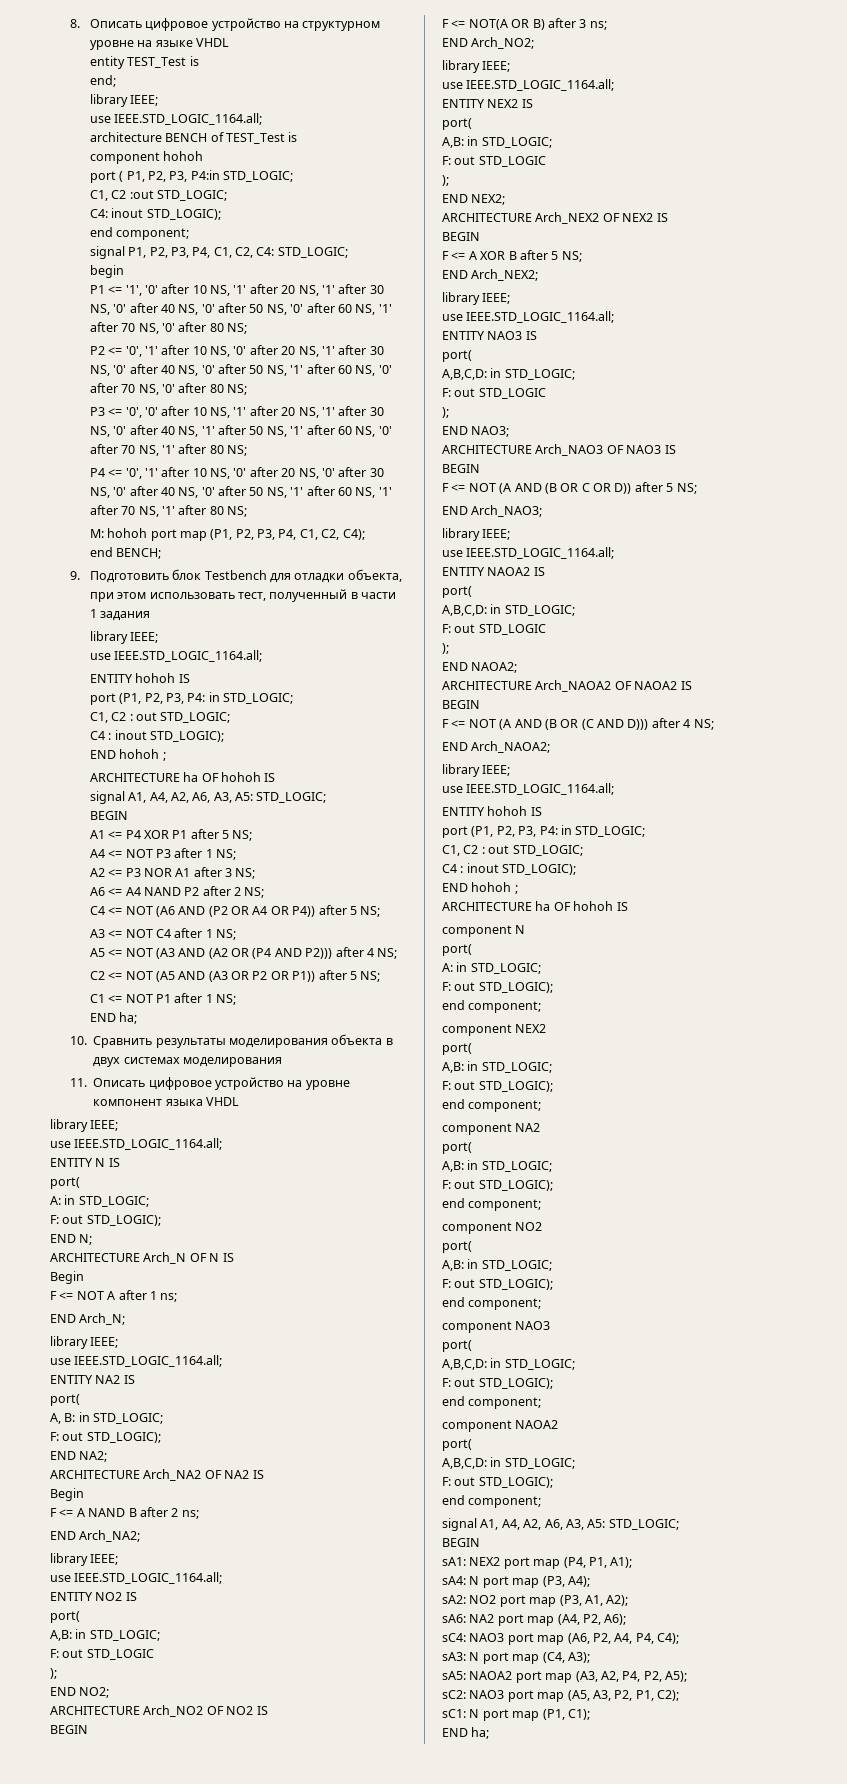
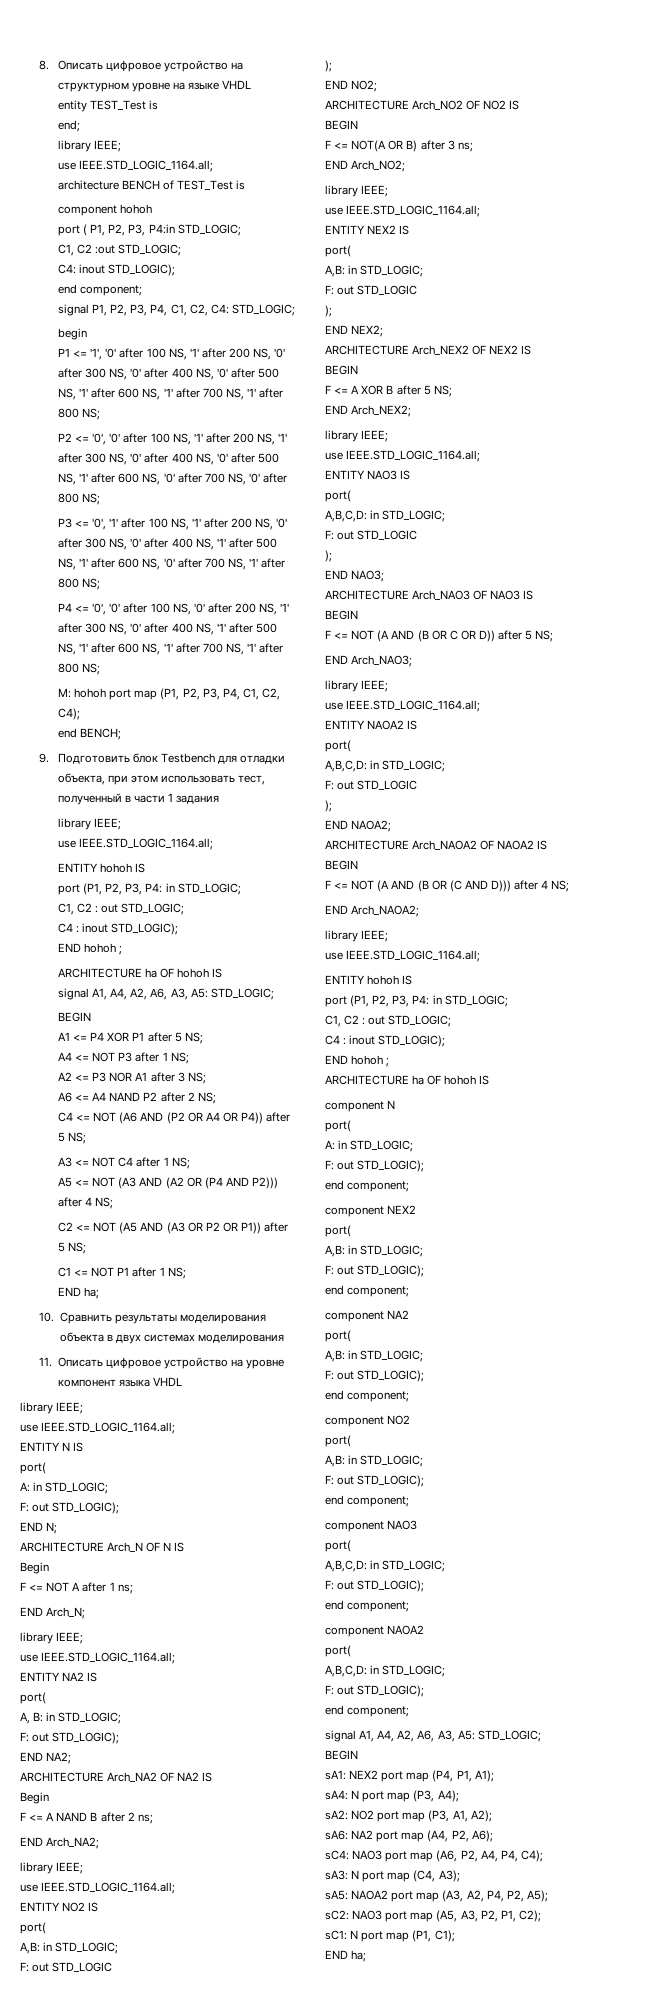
- P1 <= '1', '0' after 10 NS, '1' after 20 NS, '1' after 30 NS, '0' after 40 NS, '0' after 50 NS, '0' after 60 NS, '1' after 70 NS, '0' after 80 NS;
- P2 <= '0', '1' after 10 NS, '0' after 20 NS, '1' after 30 NS, '0' after 40 NS, '0' after 50 NS, '1' after 60 NS, '0' after 70 NS, '0' after 80 NS;
- P3 <= '0', '0' after 10 NS, '1' after 20 NS, '1' after 30 NS, '0' after 40 NS, '1' after 50 NS, '1' after 60 NS, '0' after 70 NS, '1' after 80 NS;
- P4 <= '0', '1' after 10 NS, '0' after 20 NS, '0' after 30 NS, '0' after 40 NS, '0' after 50 NS, '1' after 60 NS, '1' after 70 NS, '1' after 80 NS;
+ P1 <= '1', '0' after 100 NS, '1' after 200 NS, '0' after 300 NS, '0' after 400 NS, '0' after 500 NS, '1' after 600 NS, '1' after 700 NS, '1' after 800 NS;
+ P2 <= '0', '0' after 100 NS, '1' after 200 NS, '1' after 300 NS, '0' after 400 NS, '0' after 500 NS, '1' after 600 NS, '0' after 700 NS, '0' after 800 NS;
+ P3 <= '0', '1' after 100 NS, '1' after 200 NS, '0' after 300 NS, '0' after 400 NS, '1' after 500 NS, '1' after 600 NS, '0' after 700 NS, '1' after 800 NS;
+ P4 <= '0', '0' after 100 NS, '0' after 200 NS, '1' after 300 NS, '0' after 400 NS, '1' after 500 NS, '1' after 600 NS, '1' after 700 NS, '1' after 800 NS;

